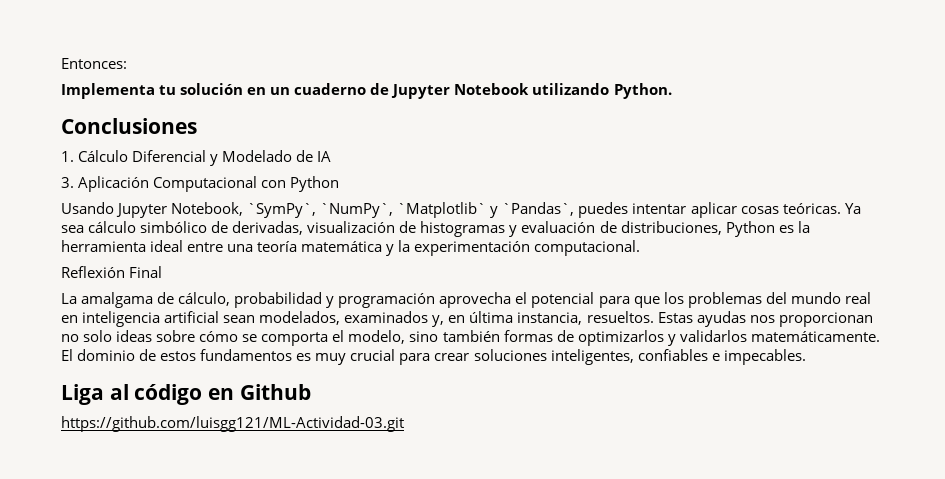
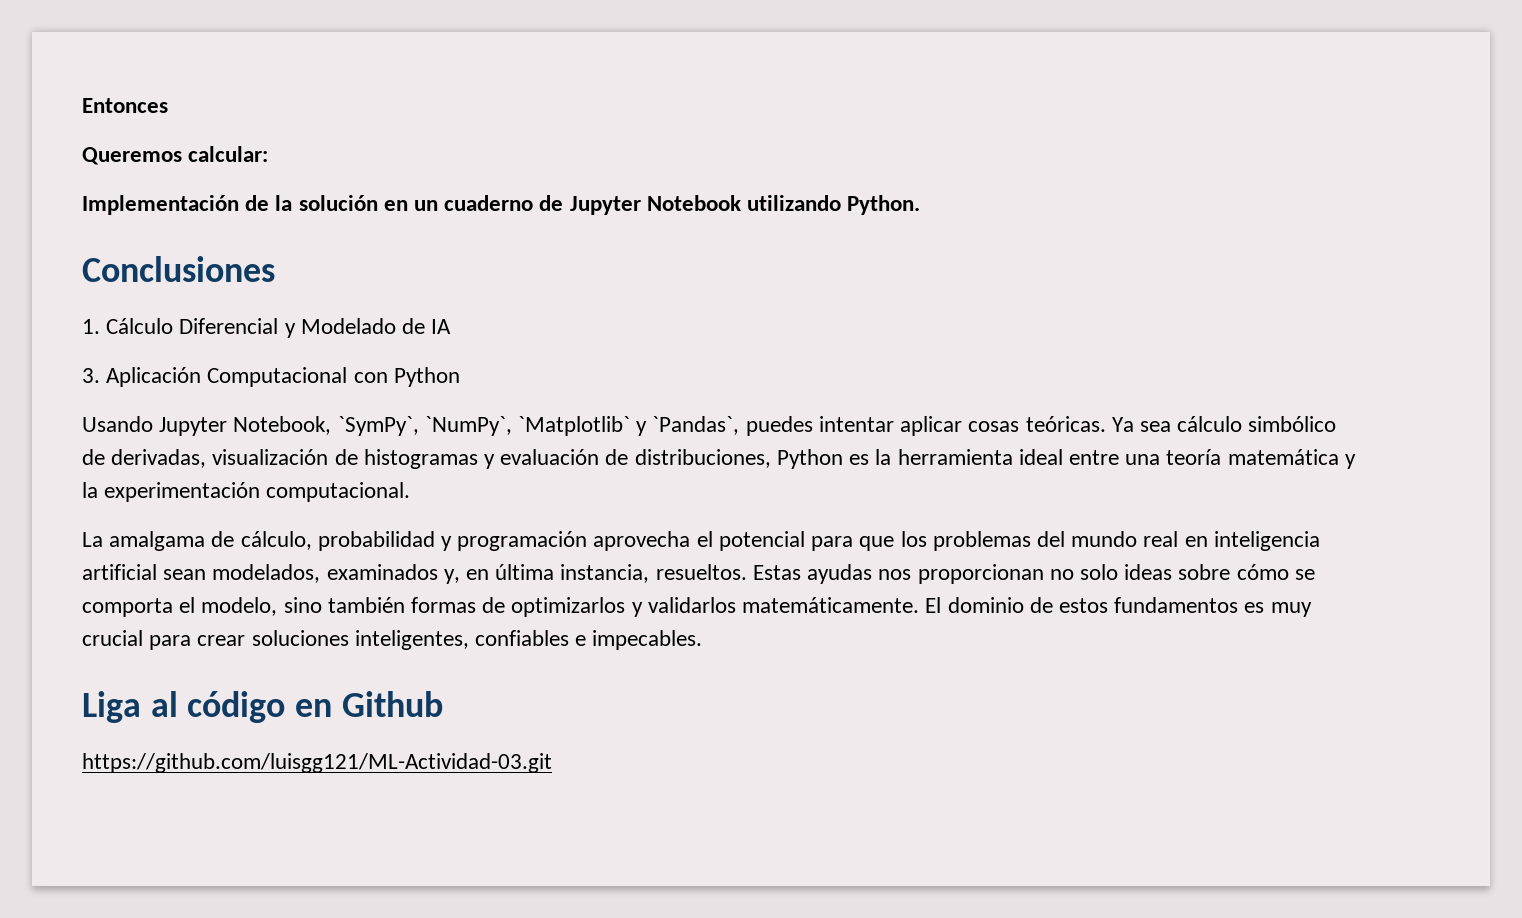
- Entonces:
- Implementa tu solución en un cuaderno de Jupyter Notebook utilizando Python.
+ Entonces
+ Queremos calcular:
+ Implementación de la solución en un cuaderno de Jupyter Notebook utilizando Python.
- Reflexión Final

